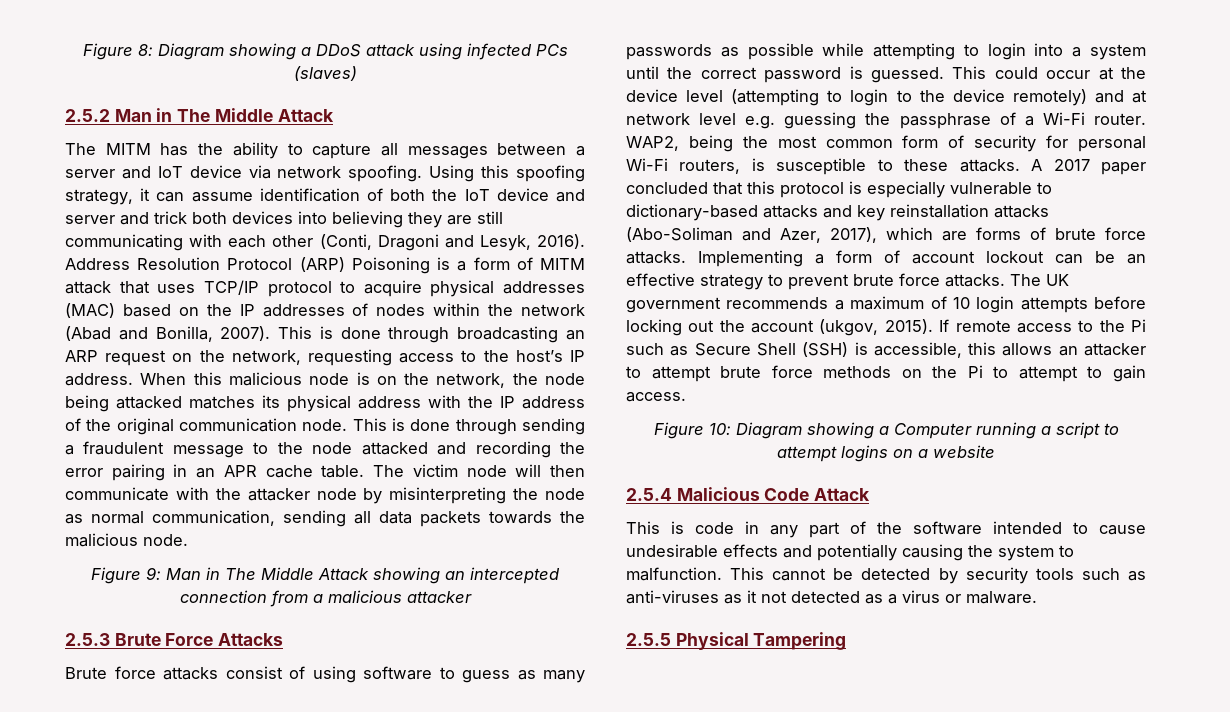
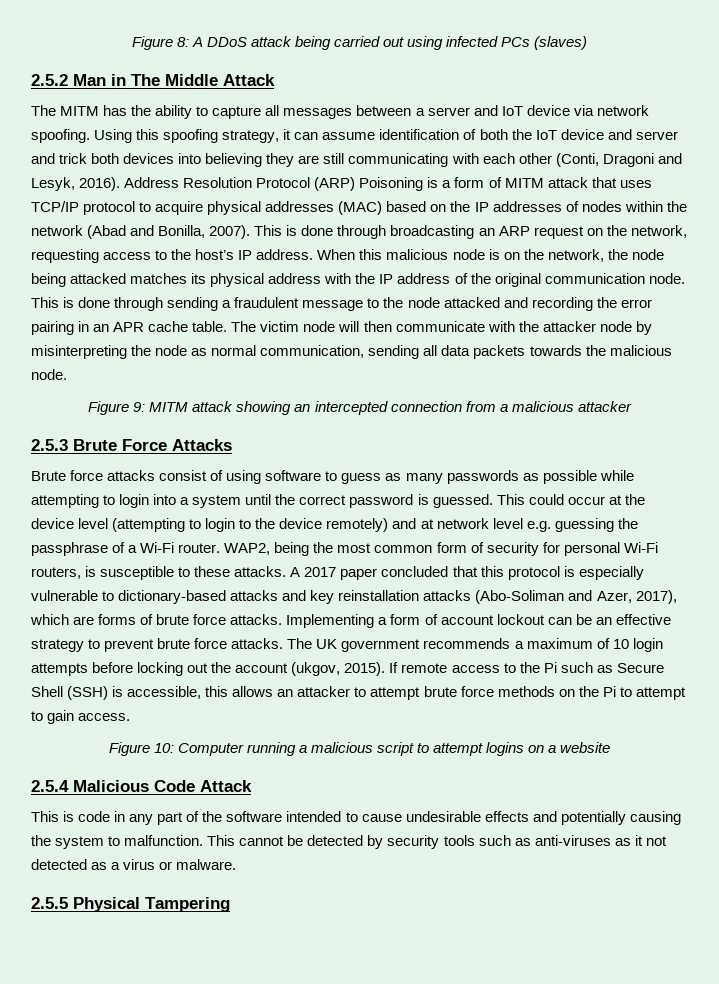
- Figure 8: Diagram showing a DDoS attack using infected PCs (slaves)
+ Figure 8: A DDoS attack being carried out using infected PCs (slaves)
- Figure 9: Man in The Middle Attack showing an intercepted connection from a malicious attacker
+ Figure 9: MITM attack showing an intercepted connection from a malicious attacker
- Figure 10: Diagram showing a Computer running a script to attempt logins on a website
+ Figure 10: Computer running a malicious script to attempt logins on a website

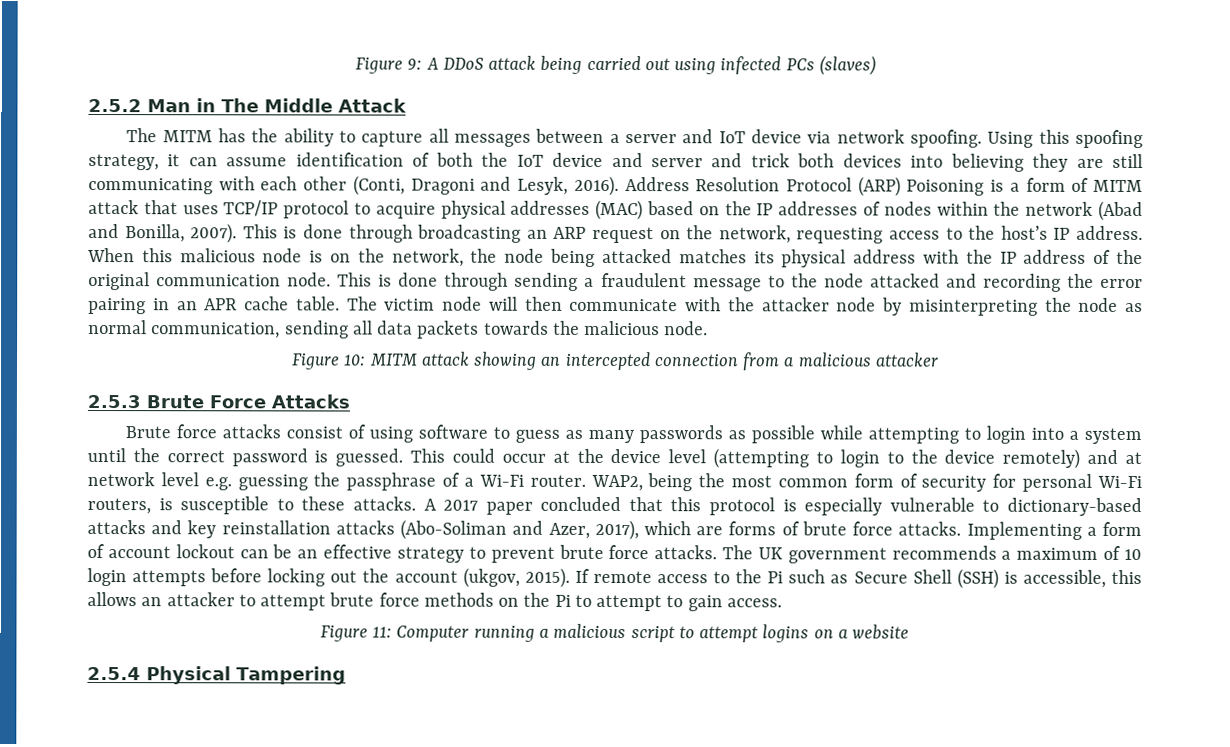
- Figure 8: A DDoS attack being carried out using infected PCs (slaves)
+ Figure 9: A DDoS attack being carried out using infected PCs (slaves)
- Figure 9: MITM attack showing an intercepted connection from a malicious attacker
+ Figure 10: MITM attack showing an intercepted connection from a malicious attacker
- Figure 10: Computer running a malicious script to attempt logins on a website
+ Figure 11: Computer running a malicious script to attempt logins on a website
- 2.5.4 Malicious Code Attack
- This is code in any part of the software intended to cause undesirable effects and potentially causing the system to malfunction. This cannot be detected by security tools such as anti-viruses as it not detected as a virus or malware.
- 2.5.5 Physical Tampering
+ 2.5.4 Physical Tampering

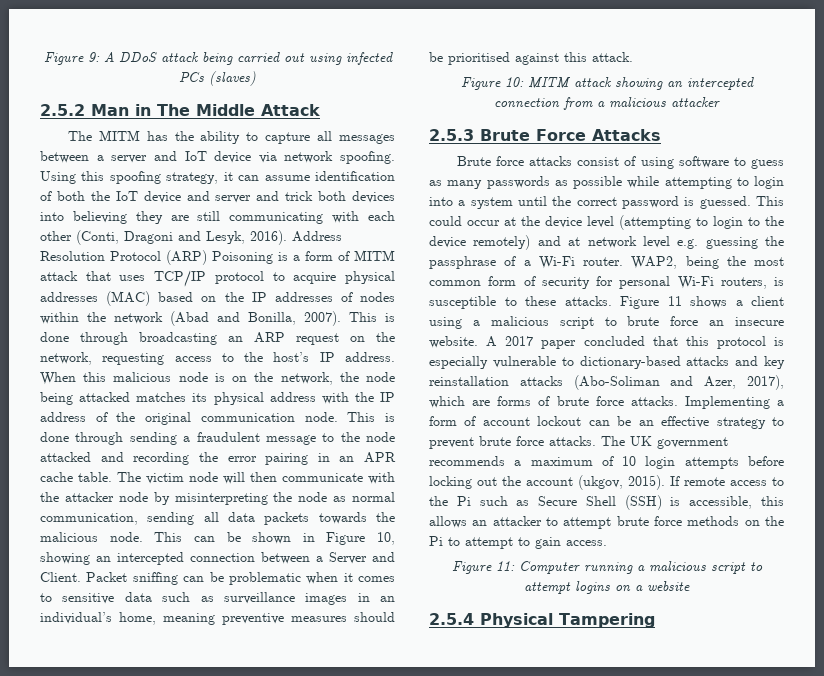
+ This can be shown in Figure 10, showing an intercepted connection between a Server and Client. Packet sniffing can be problematic when it comes to sensitive data such as surveillance images in an individual’s home, meaning preventive measures should be prioritised against this attack.
+ Figure 11 shows a client using a malicious script to brute force an insecure website.

